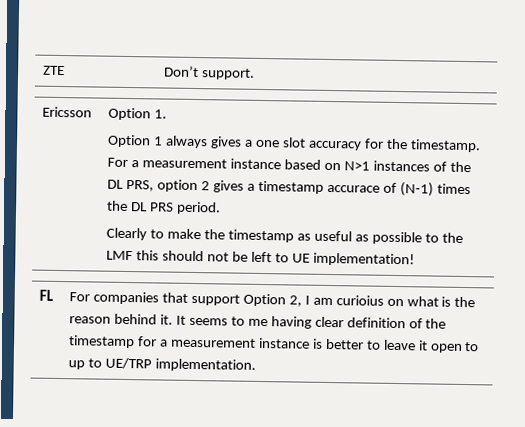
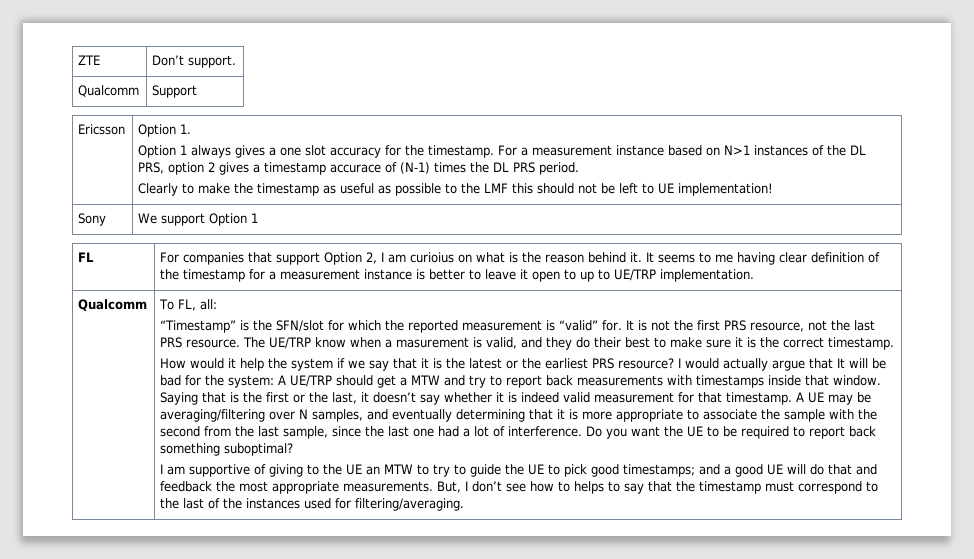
+ Qualcomm | Support
+ Sony | We support Option 1
+ Qualcomm | To FL, all:
+ “Timestamp” is the SFN/slot for which the reported measurement is “valid” for. It is not the first PRS resource, not the last PRS resource. The UE/TRP know when a masurement is valid, and they do their best to make sure it is the correct timestamp.
+ How would it help the system if we say that it is the latest or the earliest PRS resource? I would actually argue that It will be bad for the system: A UE/TRP should get a MTW and try to report back measurements with timestamps inside that window. Saying that is the first or the last, it doesn’t say whether it is indeed valid measurement for that timestamp. A UE may be averaging/filtering over N samples, and eventually determining that it is more appropriate to associate the sample with the second from the last sample, since the last one had a lot of interference. Do you want the UE to be required to report back something suboptimal?
+ I am supportive of giving to the UE an MTW to try to guide the UE to pick good timestamps; and a good UE will do that and feedback the most appropriate measurements. But, I don’t see how to helps to say that the timestamp must correspond to the last of the instances used for filtering/averaging.

